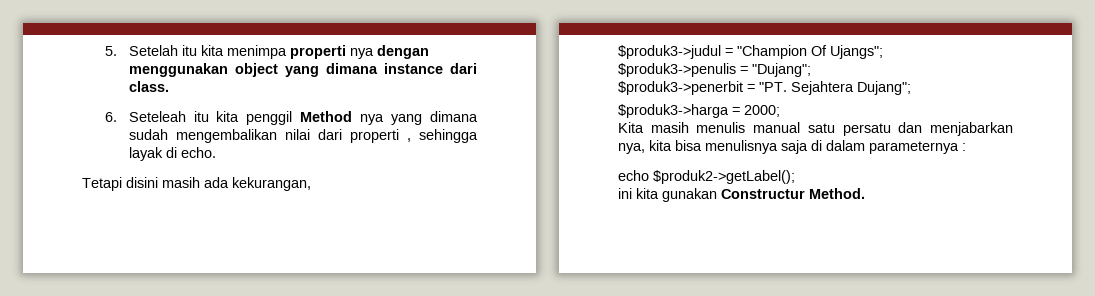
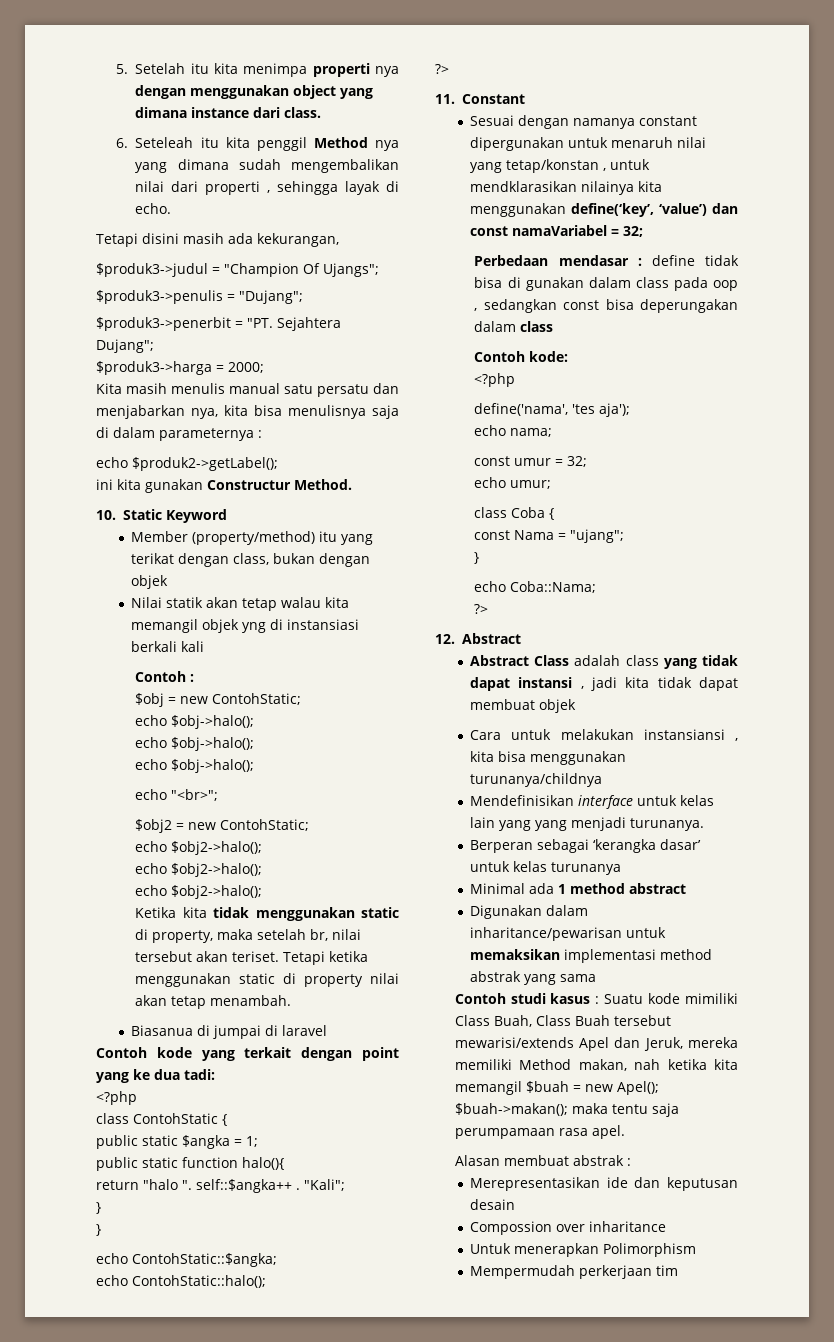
+ 10. Static Keyword
+ Member (property/method) itu yang terikat dengan class, bukan dengan objek
+ Nilai statik akan tetap walau kita memangil objek yng di instansiasi berkali kali
+ Contoh :
+ $obj = new ContohStatic;
+ echo $obj->halo();
+ echo $obj->halo();
+ echo $obj->halo();
+ echo "<br>";
+ $obj2 = new ContohStatic;
+ echo $obj2->halo();
+ echo $obj2->halo();
+ echo $obj2->halo();
+ Ketika kita tidak menggunakan static di property, maka setelah br, nilai tersebut akan teriset. Tetapi ketika menggunakan static di property nilai akan tetap menambah.
+ Biasanua di jumpai di laravel
+ Contoh kode yang terkait dengan point yang ke dua tadi:
+ <?php
+ class ContohStatic {
+ public static $angka = 1;
+ public static function halo(){
+ return "halo ". self::$angka++ . "Kali";
+ }
+ }
+ echo ContohStatic::$angka;
+ echo ContohStatic::halo();
+ ?>
+ 11. Constant
+ Sesuai dengan namanya constant dipergunakan untuk menaruh nilai yang tetap/konstan , untuk mendklarasikan nilainya kita menggunakan define(‘key’, ‘value’) dan const namaVariabel = 32;
+ Perbedaan mendasar : define tidak bisa di gunakan dalam class pada oop , sedangkan const bisa deperungakan dalam class
+ Contoh kode:
+ <?php
+ define('nama', 'tes aja');
+ echo nama;
+ const umur = 32;
+ echo umur;
+ class Coba {
+ const Nama = "ujang";
+ }
+ echo Coba::Nama;
+ ?>
+ 12. Abstract
+ Abstract Class adalah class yang tidak dapat instansi , jadi kita tidak dapat membuat objek
+ Cara untuk melakukan instansiansi , kita bisa menggunakan turunanya/childnya
+ Mendefinisikan interface untuk kelas lain yang yang menjadi turunanya.
+ Berperan sebagai ‘kerangka dasar’ untuk kelas turunanya
+ Minimal ada 1 method abstract
+ Digunakan dalam inharitance/pewarisan untuk memaksikan implementasi method abstrak yang sama
+ Contoh studi kasus : Suatu kode mimiliki Class Buah, Class Buah tersebut mewarisi/extends Apel dan Jeruk, mereka memiliki Method makan, nah ketika kita memangil $buah = new Apel(); $buah->makan(); maka tentu saja perumpamaan rasa apel.
+ Alasan membuat abstrak :
+ Merepresentasikan ide dan keputusan desain
+ Compossion over inharitance
+ Untuk menerapkan Polimorphism
+ Mempermudah perkerjaan tim

